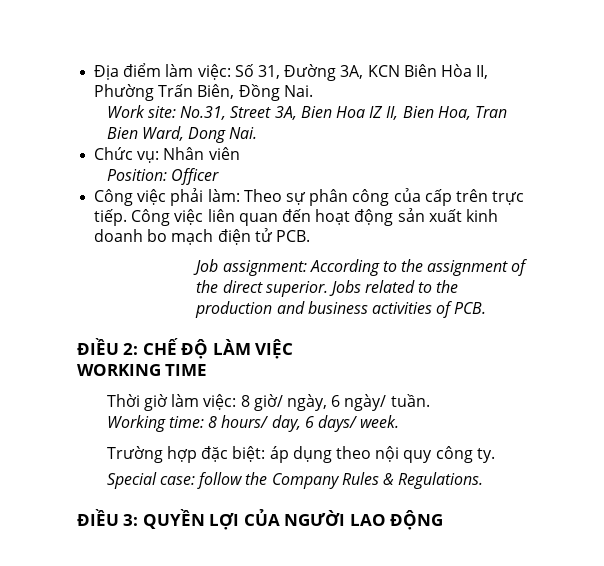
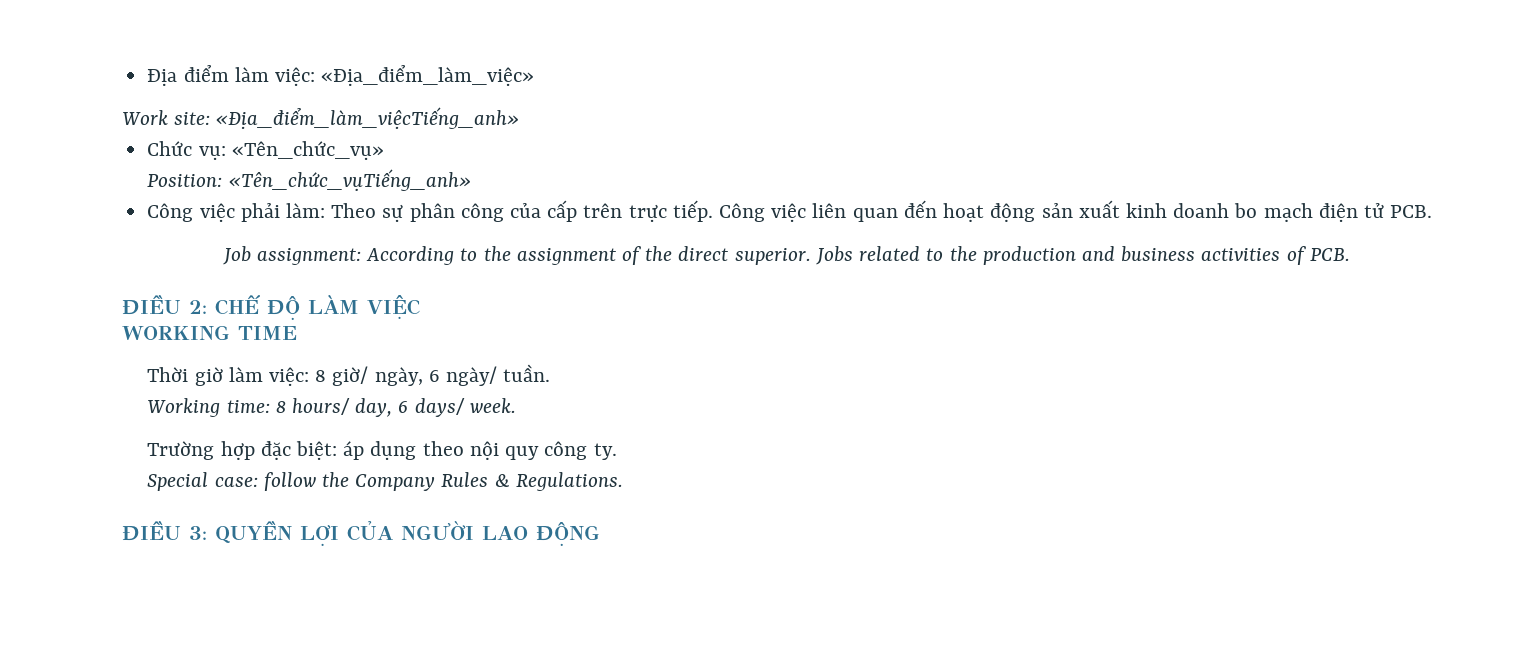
- Địa điểm làm việc: Số 31, Đường 3A, KCN Biên Hòa II, Phường Trấn Biên, Đồng Nai.
- Work site: No.31, Street 3A, Bien Hoa IZ II, Bien Hoa, Tran Bien Ward, Dong Nai.
+ Địa điểm làm việc: «Địa_điểm_làm_việc»
+ Work site: «Địa_điểm_làm_việcTiếng_anh»
- Chức vụ: Nhân viên
+ Chức vụ: «Tên_chức_vụ»
- Position: Officer
+ Position: «Tên_chức_vụTiếng_anh»

